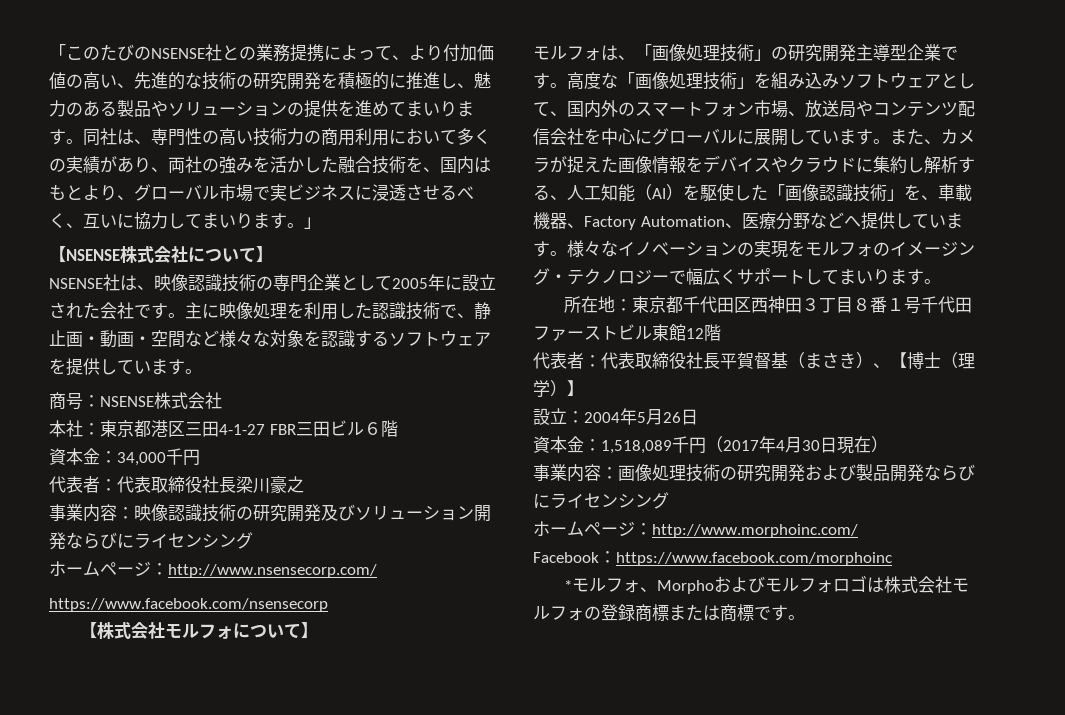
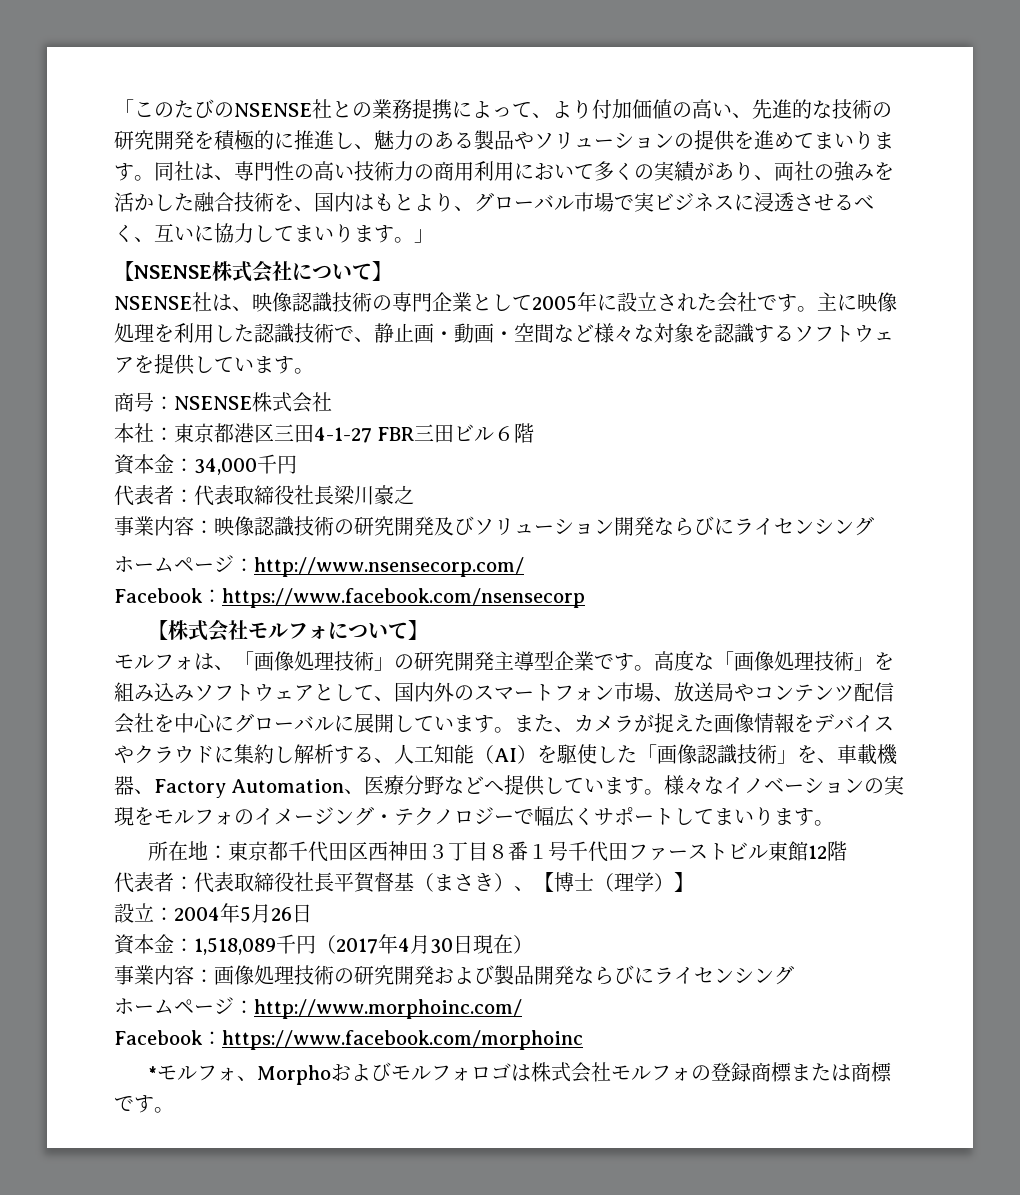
- https://www.facebook.com/nsensecorp
+ Facebook：https://www.facebook.com/nsensecorp

